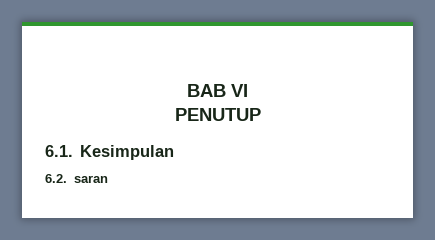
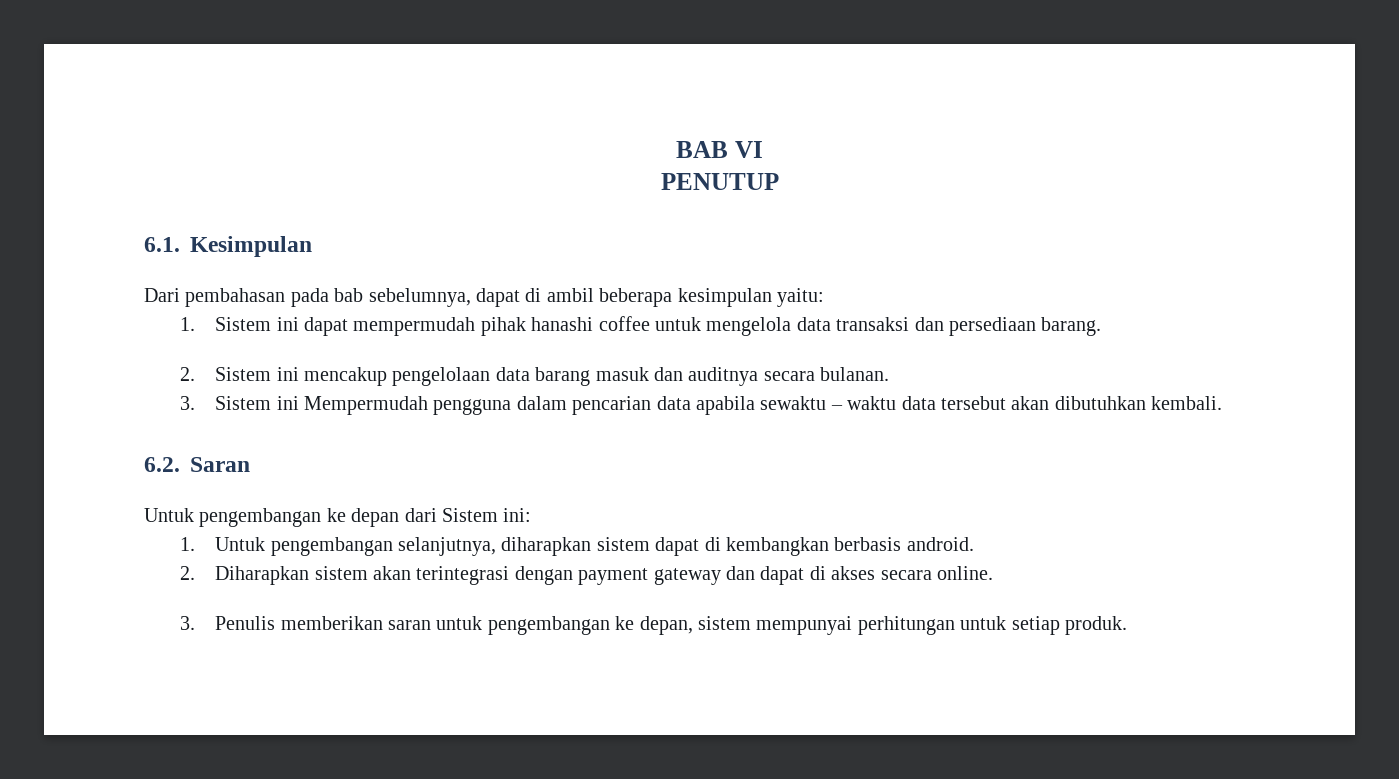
- 6.2. saran
+ Dari pembahasan pada bab sebelumnya, dapat di ambil beberapa kesimpulan yaitu:
+ 1. Sistem ini dapat mempermudah pihak hanashi coffee untuk mengelola data transaksi dan persediaan barang.
+ 2. Sistem ini mencakup pengelolaan data barang masuk dan auditnya secara bulanan.
+ 3. Sistem ini Mempermudah pengguna dalam pencarian data apabila sewaktu – waktu data tersebut akan dibutuhkan kembali.
+ 6.2. Saran
+ Untuk pengembangan ke depan dari Sistem ini:
+ 1. Untuk pengembangan selanjutnya, diharapkan sistem dapat di kembangkan berbasis android.
+ 2. Diharapkan sistem akan terintegrasi dengan payment gateway dan dapat di akses secara online.
+ 3. Penulis memberikan saran untuk pengembangan ke depan, sistem mempunyai perhitungan untuk setiap produk.

